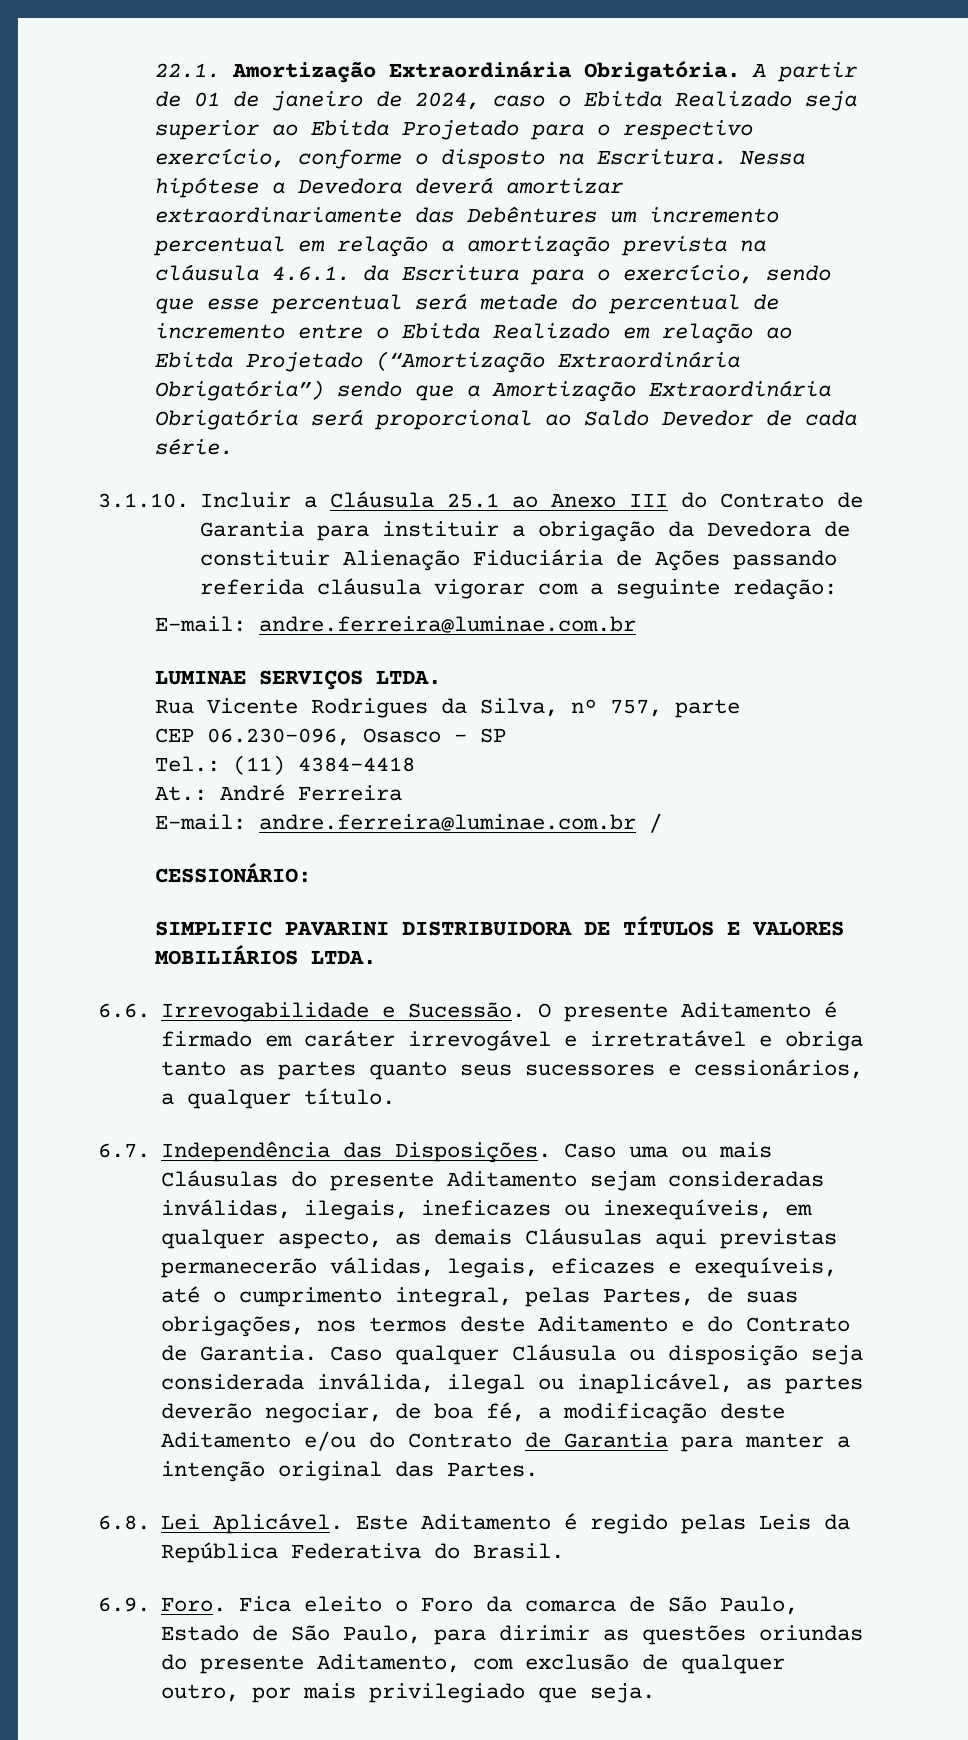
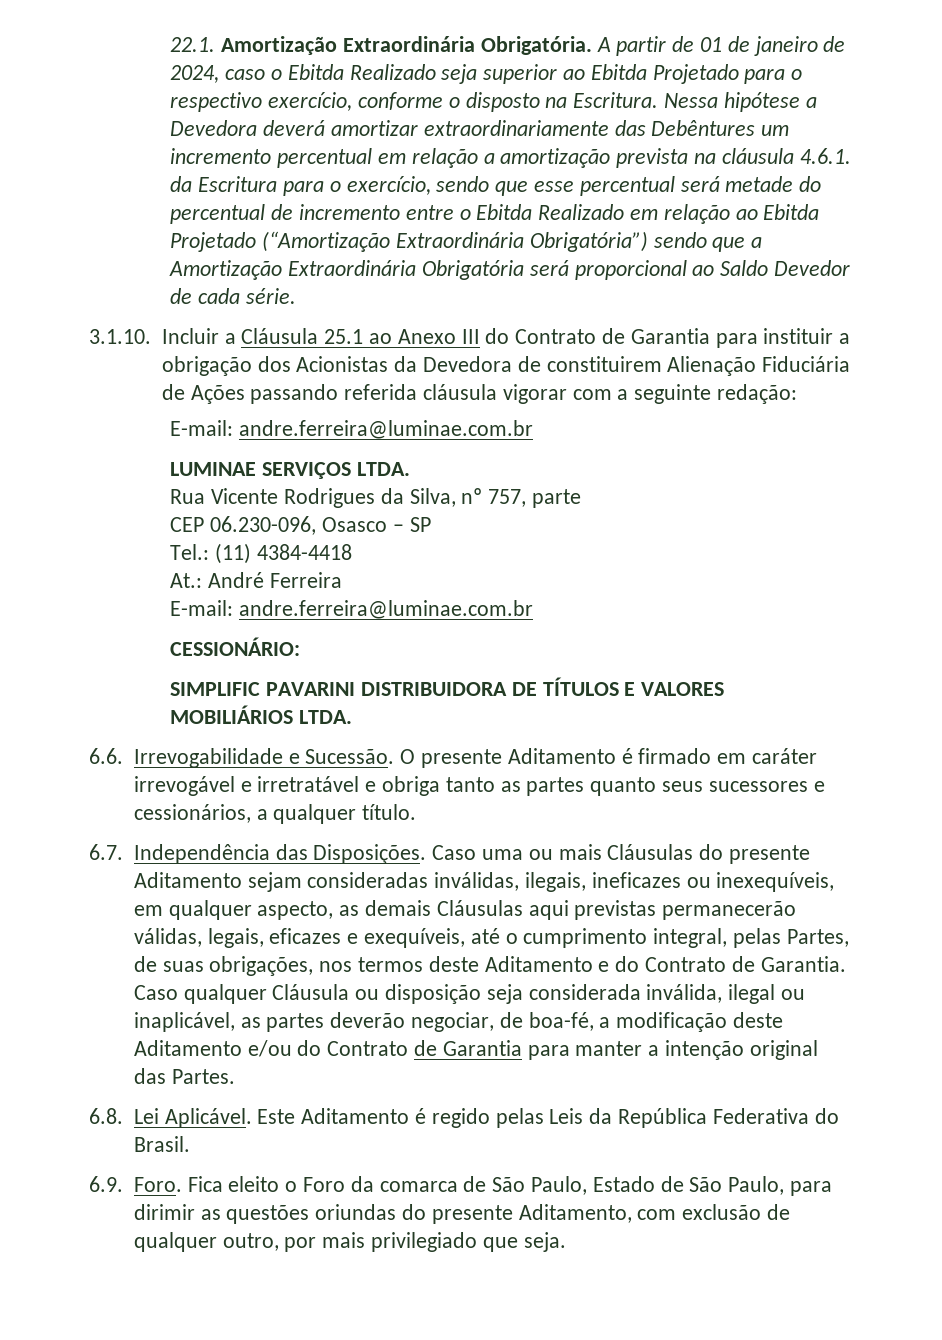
- 3.1.10. Incluir a Cláusula 25.1 ao Anexo III do Contrato de Garantia para instituir a obrigação da Devedora de constituir Alienação Fiduciária de Ações passando referida cláusula vigorar com a seguinte redação:
+ 3.1.10. Incluir a Cláusula 25.1 ao Anexo III do Contrato de Garantia para instituir a obrigação dos Acionistas da Devedora de constituirem Alienação Fiduciária de Ações passando referida cláusula vigorar com a seguinte redação:
  At.: André Ferreira
- E-mail: andre.ferreira@luminae.com.br /
+ E-mail: andre.ferreira@luminae.com.br
- Caso qualquer Cláusula ou disposição seja considerada inválida, ilegal ou inaplicável, as partes deverão negociar, de boa fé, a modificação deste Aditamento e/ou do Contrato de Garantia para manter a intenção original das Partes.
+ Caso qualquer Cláusula ou disposição seja considerada inválida, ilegal ou inaplicável, as partes deverão negociar, de boa-fé, a modificação deste Aditamento e/ou do Contrato de Garantia para manter a intenção original das Partes.

